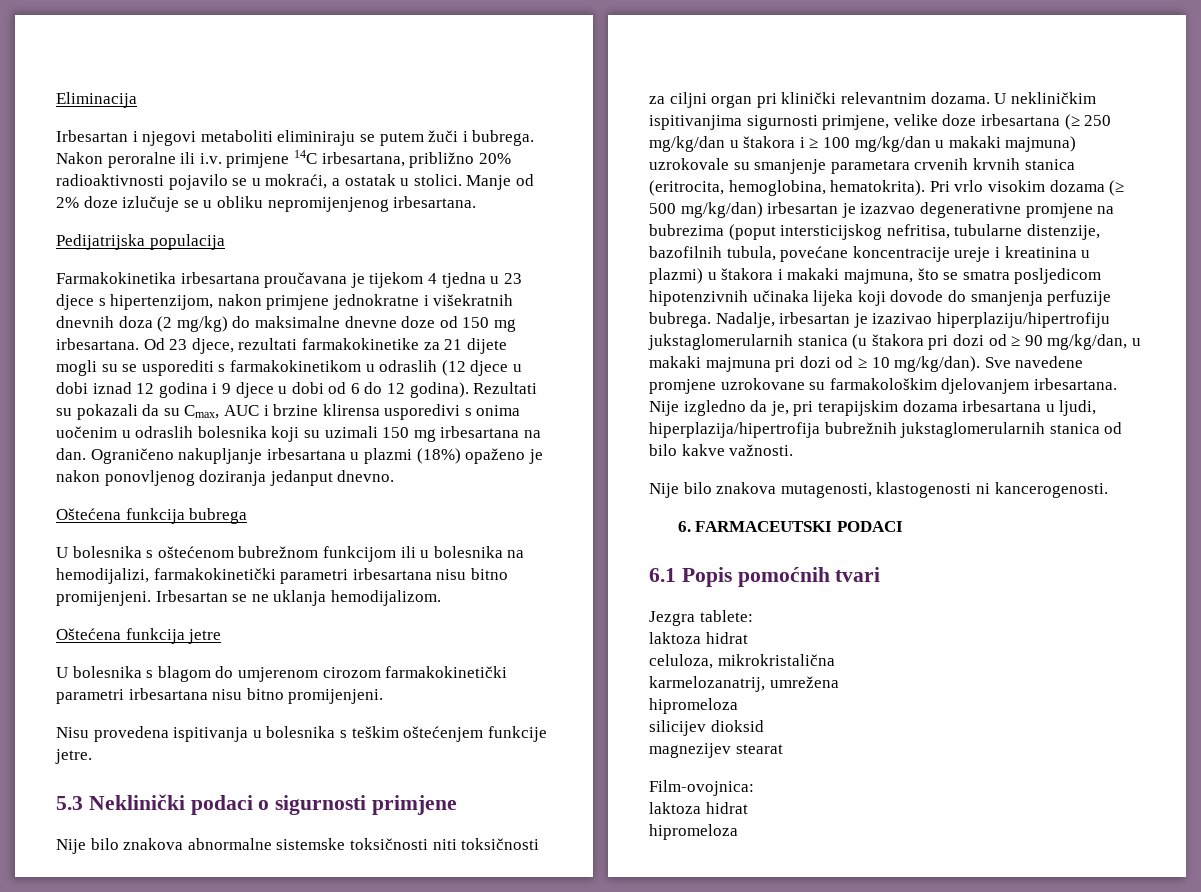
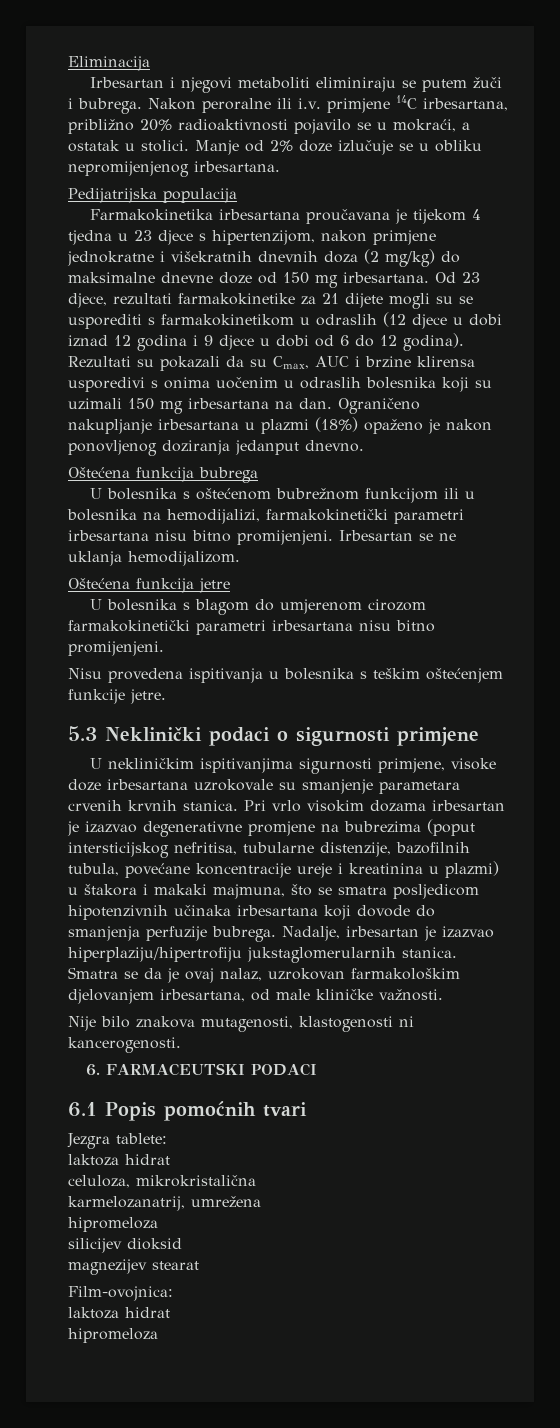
- Nije bilo znakova abnormalne sistemske toksičnosti niti toksičnosti za ciljni organ pri klinički relevantnim dozama. U nekliničkim ispitivanjima sigurnosti primjene, velike doze irbesartana (≥ 250 mg/kg/dan u štakora i ≥ 100 mg/kg/dan u makaki majmuna) uzrokovale su smanjenje parametara crvenih krvnih stanica (eritrocita, hemoglobina, hematokrita).
+ U nekliničkim ispitivanjima sigurnosti primjene, visoke doze irbesartana uzrokovale su smanjenje parametara crvenih krvnih stanica.
- Pri vrlo visokim dozama (≥ 500 mg/kg/dan) irbesartan je izazvao degenerativne promjene na bubrezima (poput intersticijskog nefritisa, tubularne distenzije, bazofilnih tubula, povećane koncentracije ureje i kreatinina u plazmi) u štakora i makaki majmuna, što se smatra posljedicom hipotenzivnih učinaka lijeka koji dovode do smanjenja perfuzije bubrega.
+ Pri vrlo visokim dozama irbesartan je izazvao degenerativne promjene na bubrezima (poput intersticijskog nefritisa, tubularne distenzije, bazofilnih tubula, povećane koncentracije ureje i kreatinina u plazmi) u štakora i makaki majmuna, što se smatra posljedicom hipotenzivnih učinaka irbesartana koji dovode do smanjenja perfuzije bubrega.
- Nadalje, irbesartan je izazivao hiperplaziju/hipertrofiju jukstaglomerularnih stanica (u štakora pri dozi od ≥ 90 mg/kg/dan, u makaki majmuna pri dozi od ≥ 10 mg/kg/dan). Sve navedene promjene uzrokovane su farmakološkim djelovanjem irbesartana. Nije izgledno da je, pri terapijskim dozama irbesartana u ljudi, hiperplazija/hipertrofija bubrežnih jukstaglomerularnih stanica od bilo kakve važnosti.
+ Nadalje, irbesartan je izazvao hiperplaziju/hipertrofiju jukstaglomerularnih stanica. Smatra se da je ovaj nalaz, uzrokovan farmakološkim djelovanjem irbesartana, od male kliničke važnosti.

